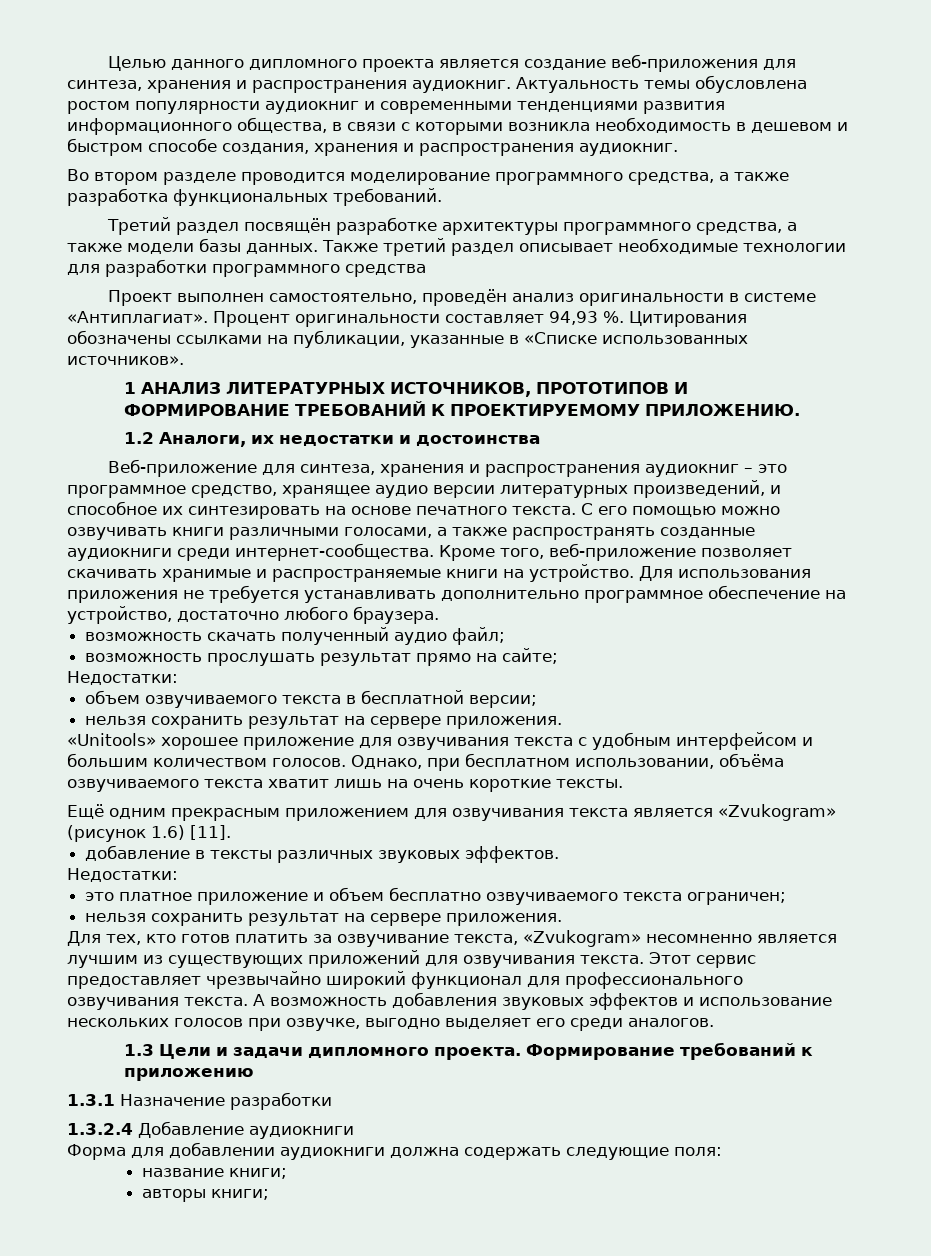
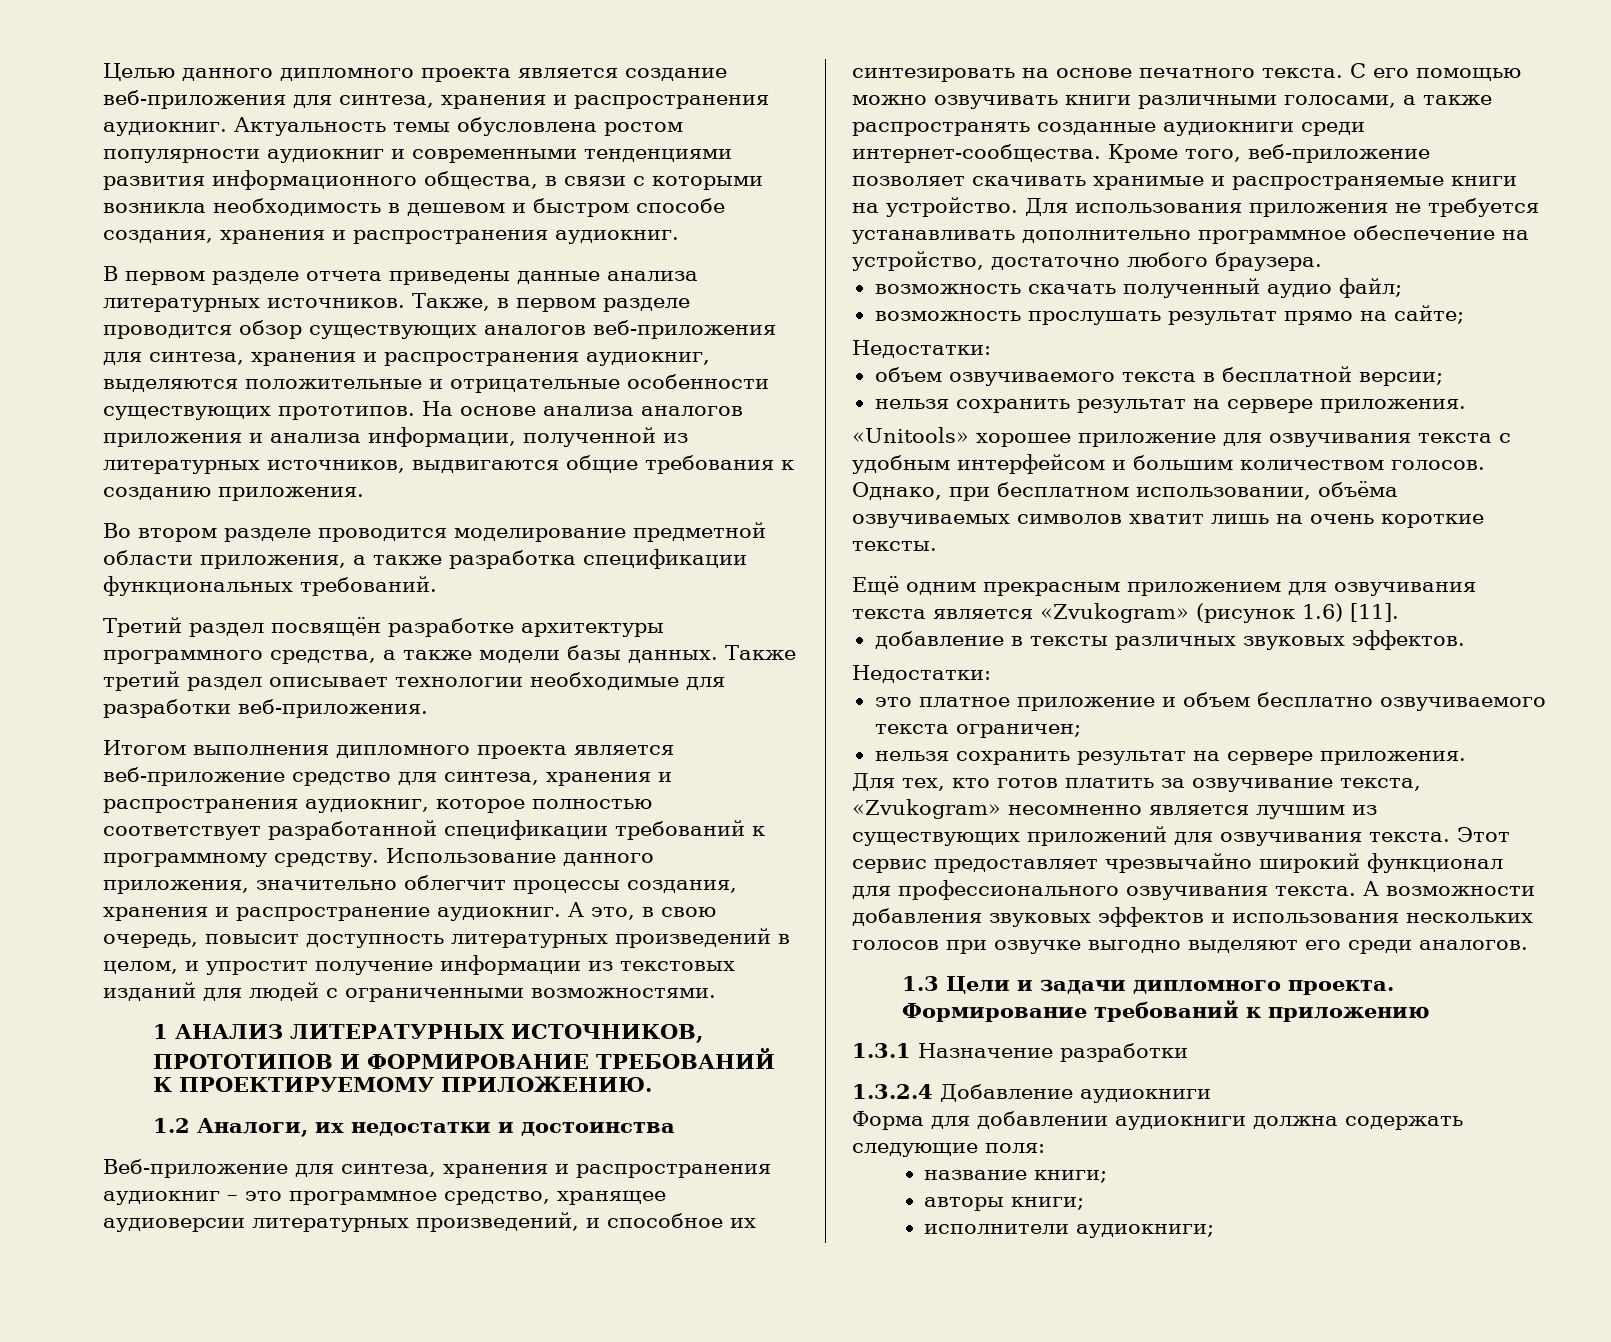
+ В первом разделе отчета приведены данные анализа литературных источников. Также, в первом разделе проводится обзор существующих аналогов веб-приложения для синтеза, хранения и распространения аудиокниг, выделяются положительные и отрицательные особенности существующих прототипов. На основе анализа аналогов приложения и анализа информации, полученной из литературных источников, выдвигаются общие требования к созданию приложения.
- Во втором разделе проводится моделирование программного средства, а также разработка функциональных требований.
+ Во втором разделе проводится моделирование предметной области приложения, а также разработка спецификации функциональных требований.
- Также третий раздел описывает необходимые технологии для разработки программного средства
- Проект выполнен самостоятельно, проведён анализ оригинальности в системе «Антиплагиат». Процент оригинальности составляет 94,93 %. Цитирования обозначены ссылками на публикации, указанные в «Списке использованных источников».
+ Также третий раздел описывает технологии необходимые для разработки веб-приложения.
+ Итогом выполнения дипломного проекта является веб-приложение средство для синтеза, хранения и распространения аудиокниг, которое полностью соответствует разработанной спецификации требований к программному средству. Использование данного приложения, значительно облегчит процессы создания, хранения и распространение аудиокниг. А это, в свою очередь, повысит доступность литературных произведений в целом, и упростит получение информации из текстовых изданий для людей с ограниченными возможностями.
- Веб-приложение для синтеза, хранения и распространения аудиокниг – это программное средство, хранящее аудио версии литературных произведений, и способное их синтезировать на основе печатного текста.
+ Веб-приложение для синтеза, хранения и распространения аудиокниг – это программное средство, хранящее аудиоверсии литературных произведений, и способное их синтезировать на основе печатного текста.
- Однако, при бесплатном использовании, объёма озвучиваемого текста хватит лишь на очень короткие тексты.
+ Однако, при бесплатном использовании, объёма озвучиваемых символов хватит лишь на очень короткие тексты.
- А возможность добавления звуковых эффектов и использование нескольких голосов при озвучке, выгодно выделяет его среди аналогов.
+ А возможности добавления звуковых эффектов и использования нескольких голосов при озвучке выгодно выделяют его среди аналогов.
+ исполнители аудиокниги;

